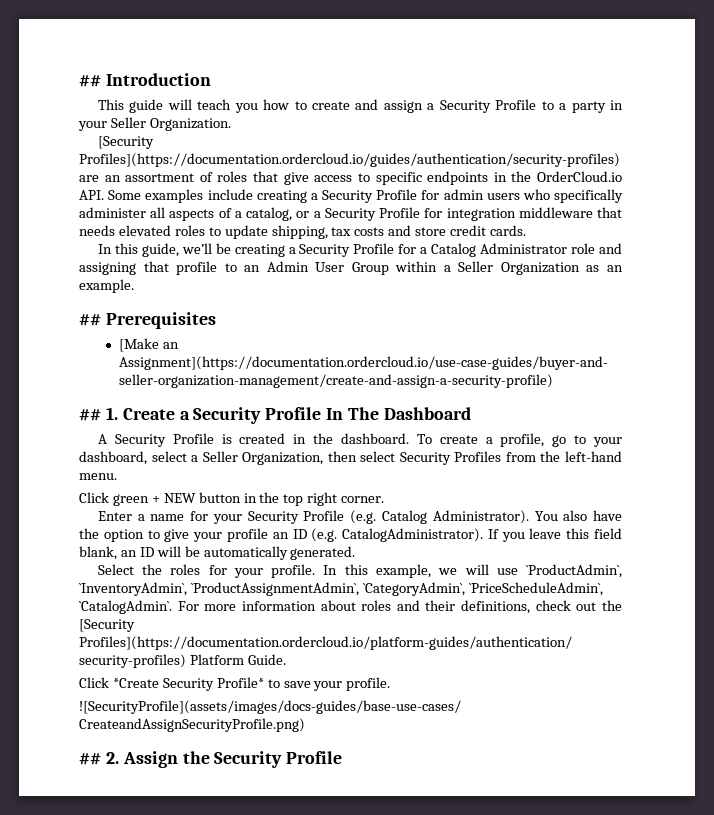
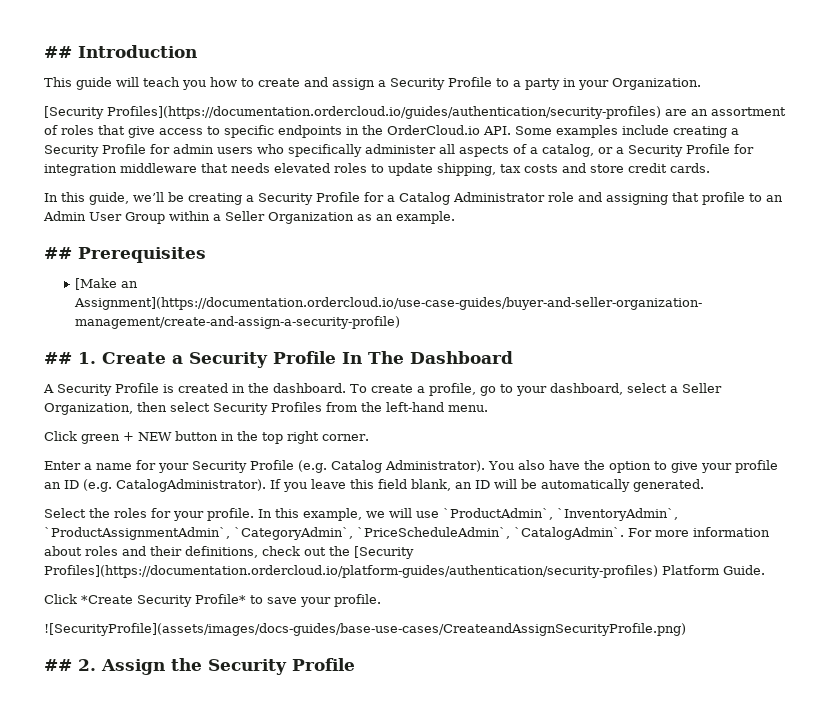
- This guide will teach you how to create and assign a Security Profile to a party in your Seller Organization.
+ This guide will teach you how to create and assign a Security Profile to a party in your Organization.

